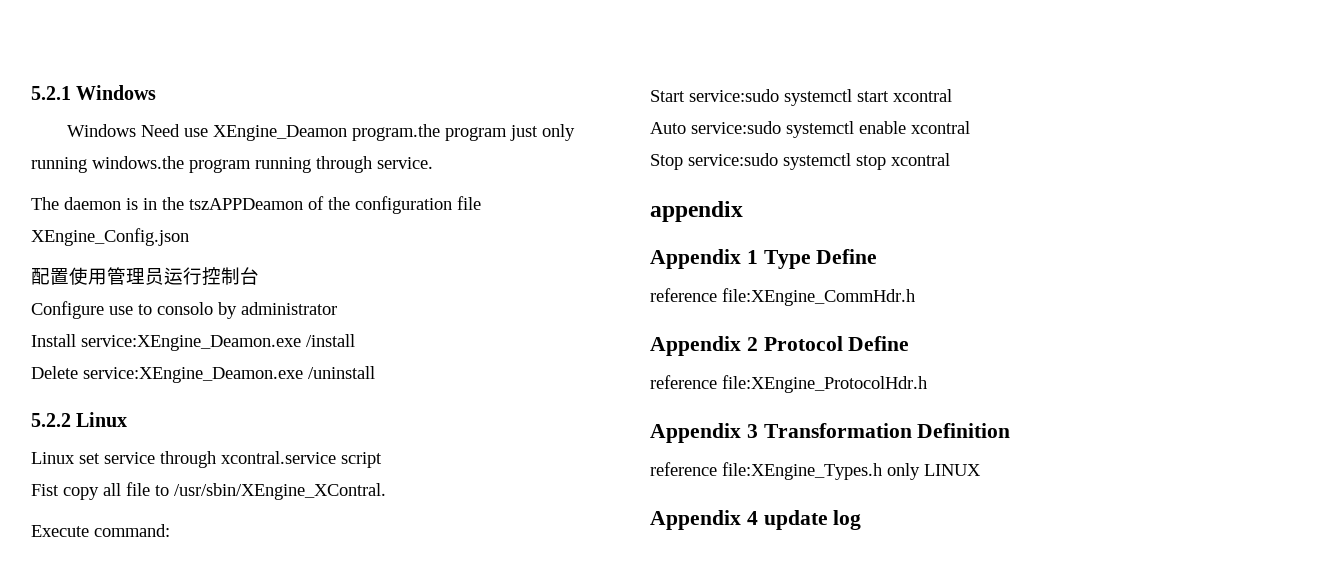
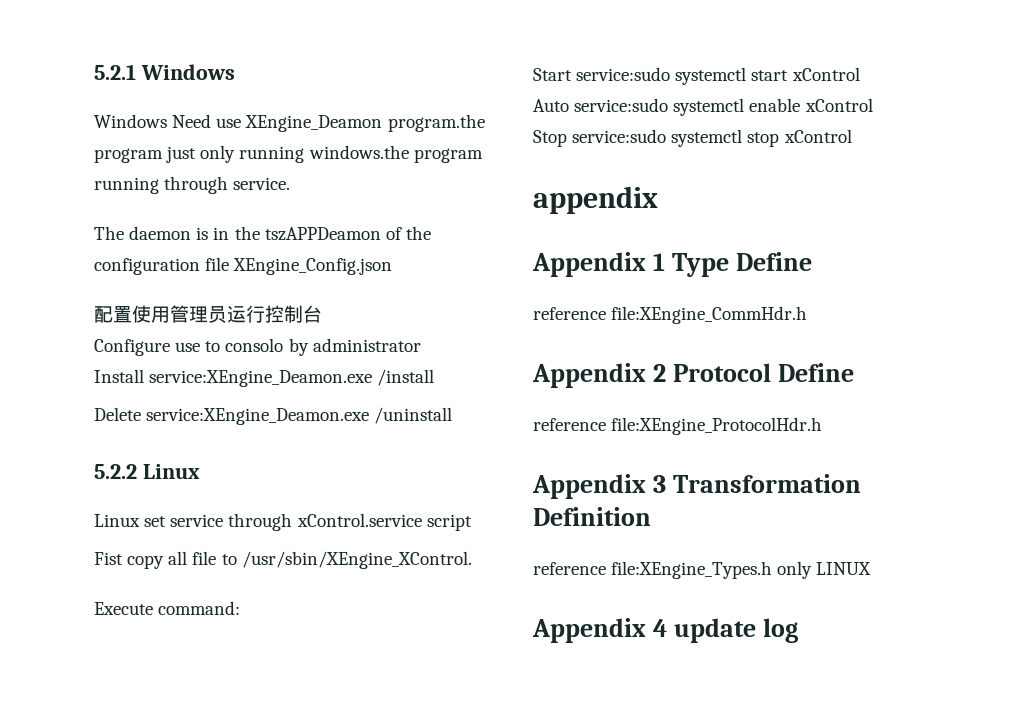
- Linux set service through xcontral.service script
+ Linux set service through xControl.service script
- Fist copy all file to /usr/sbin/XEngine_XContral.
+ Fist copy all file to /usr/sbin/XEngine_XControl.
- Start service:sudo systemctl start xcontral
+ Start service:sudo systemctl start xControl
- Auto service:sudo systemctl enable xcontral
+ Auto service:sudo systemctl enable xControl
- Stop service:sudo systemctl stop xcontral
+ Stop service:sudo systemctl stop xControl

